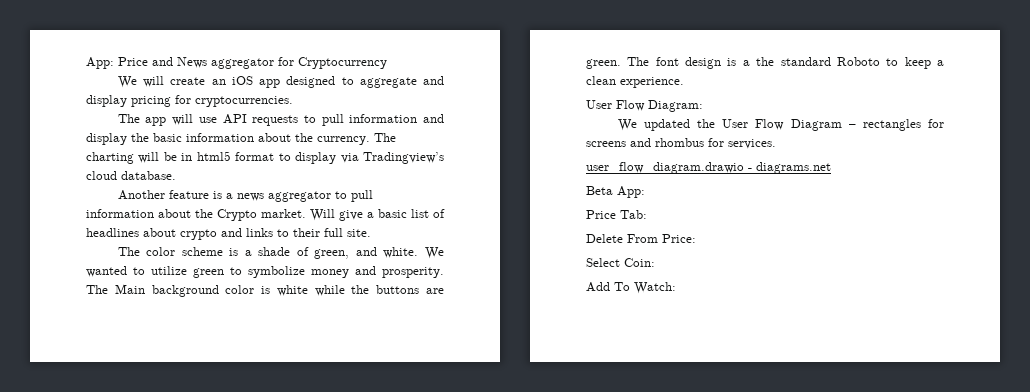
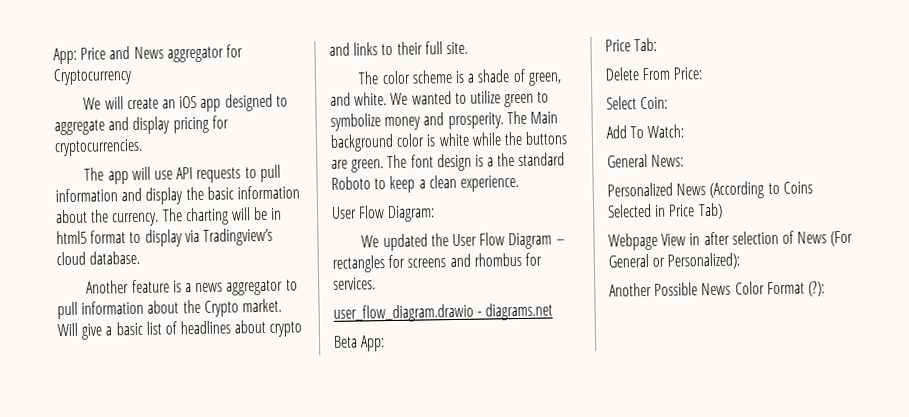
+ General News:
+ Personalized News (According to Coins Selected in Price Tab)
+ Webpage View in after selection of News (For General or Personalized):
+ Another Possible News Color Format (?):

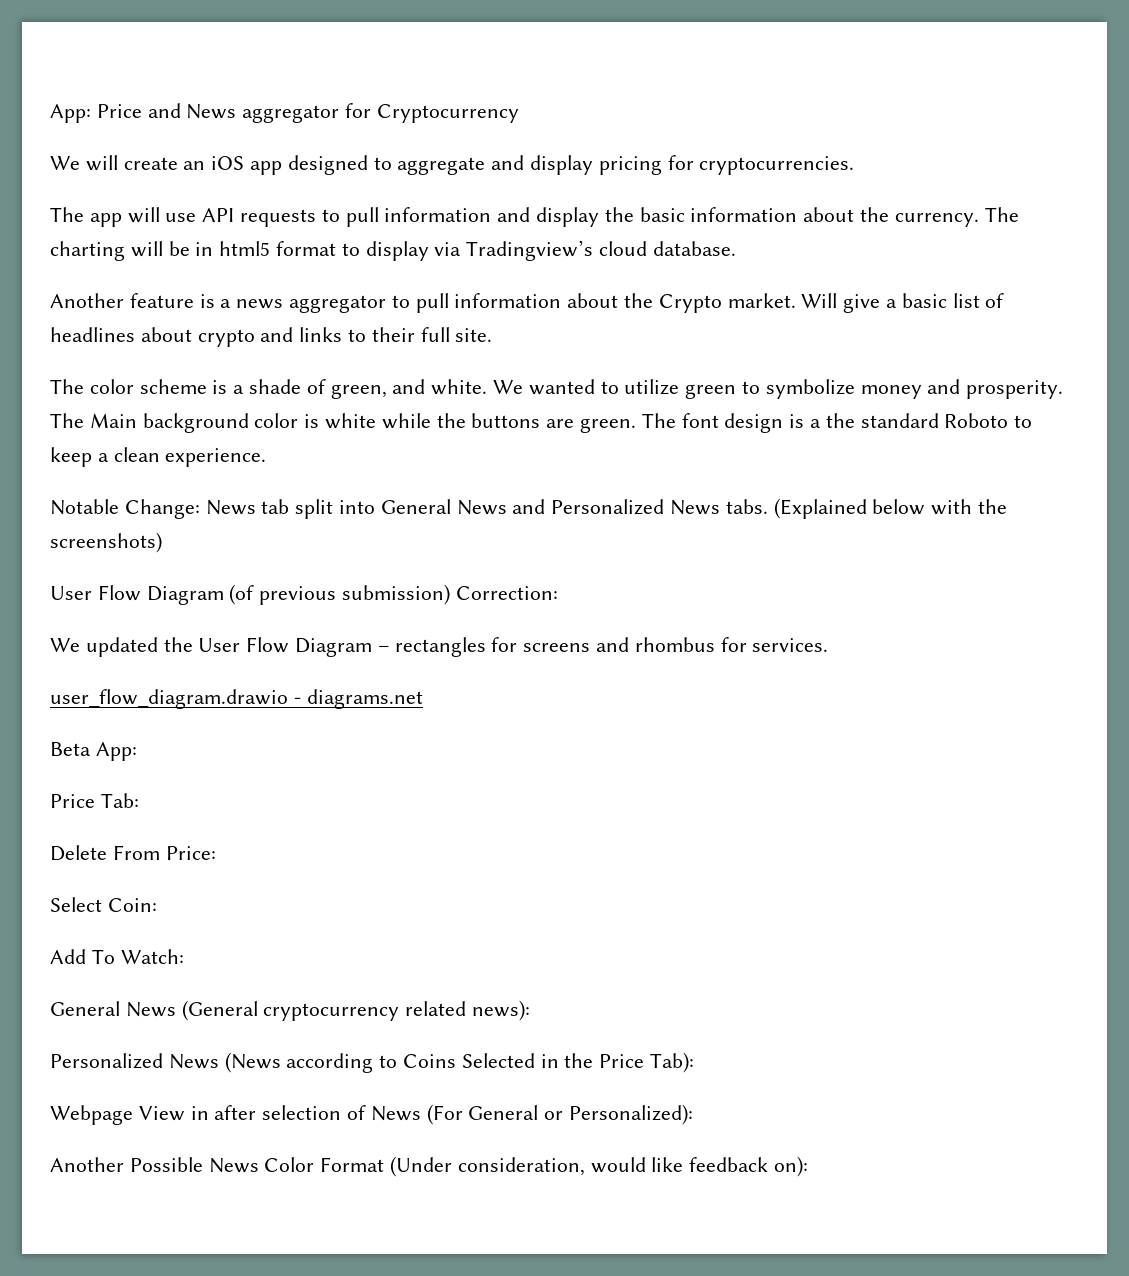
- User Flow Diagram:
+ Notable Change: News tab split into General News and Personalized News tabs. (Explained below with the screenshots)
+ User Flow Diagram (of previous submission) Correction:
- General News:
- Personalized News (According to Coins Selected in Price Tab)
+ General News (General cryptocurrency related news):
+ Personalized News (News according to Coins Selected in the Price Tab):
- Another Possible News Color Format (?):
+ Another Possible News Color Format (Under consideration, would like feedback on):

